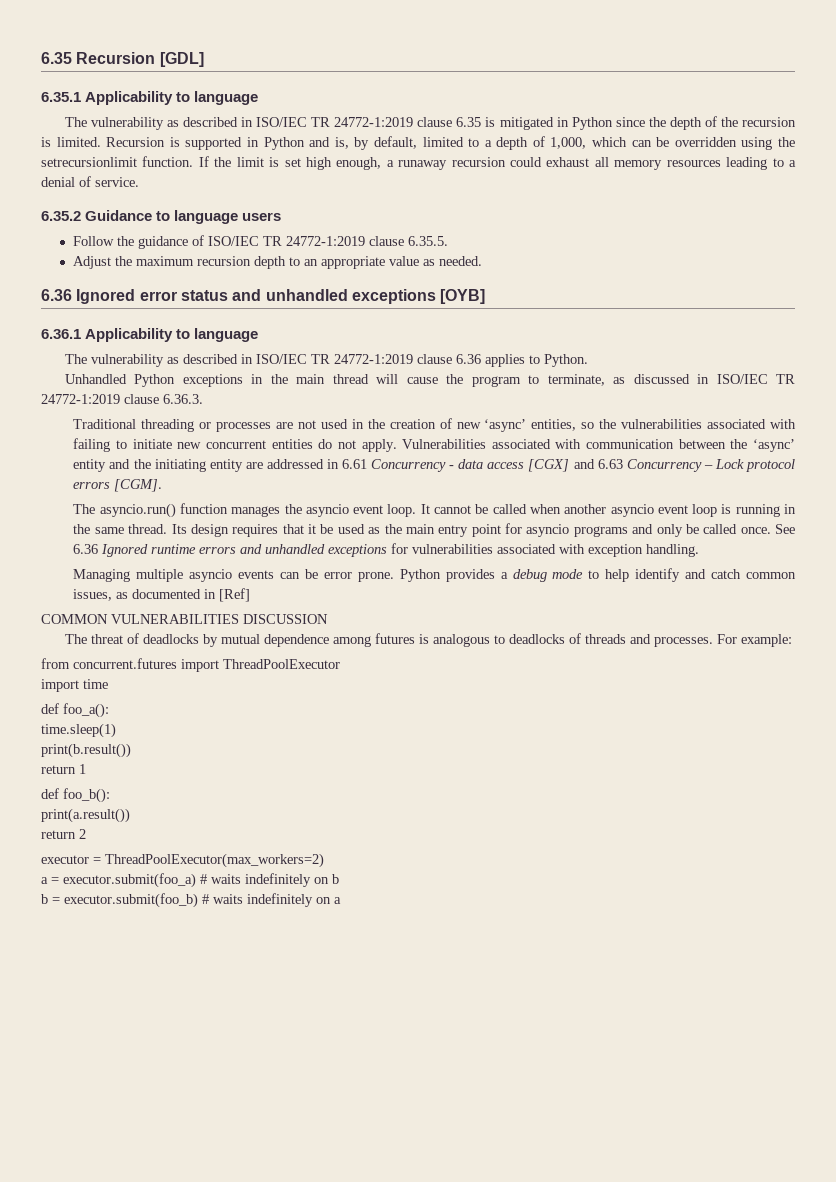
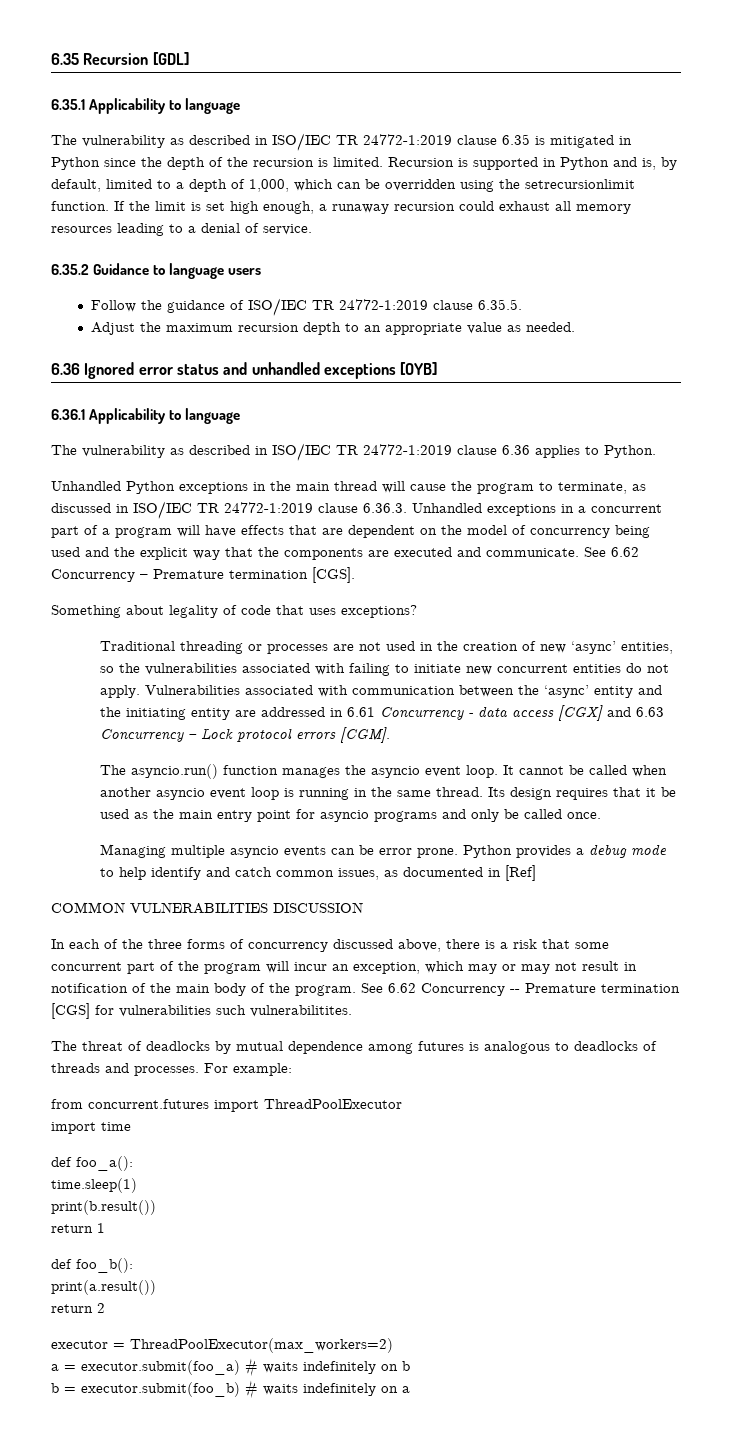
- Unhandled Python exceptions in the main thread will cause the program to terminate, as discussed in ISO/IEC TR 24772-1:2019 clause 6.36.3.
+ Unhandled Python exceptions in the main thread will cause the program to terminate, as discussed in ISO/IEC TR 24772-1:2019 clause 6.36.3. Unhandled exceptions in a concurrent part of a program will have effects that are dependent on the model of concurrency being used and the explicit way that the components are executed and communicate. See 6.62 Concurrency – Premature termination [CGS].
+ Something about legality of code that uses exceptions?
- See 6.36 Ignored runtime errors and unhandled exceptions for vulnerabilities associated with exception handling.
+ In each of the three forms of concurrency discussed above, there is a risk that some concurrent part of the program will incur an exception, which may or may not result in notification of the main body of the program. See 6.62 Concurrency -- Premature termination [CGS] for vulnerabilities such vulnerabilitites.

